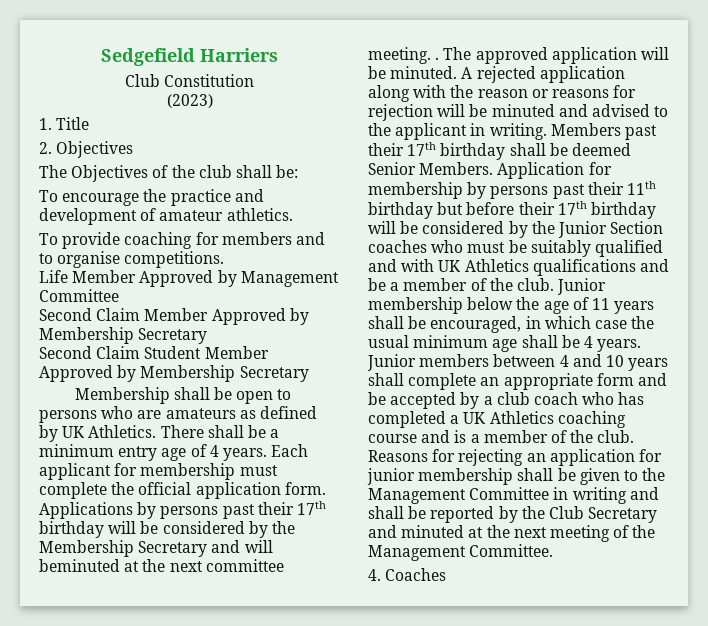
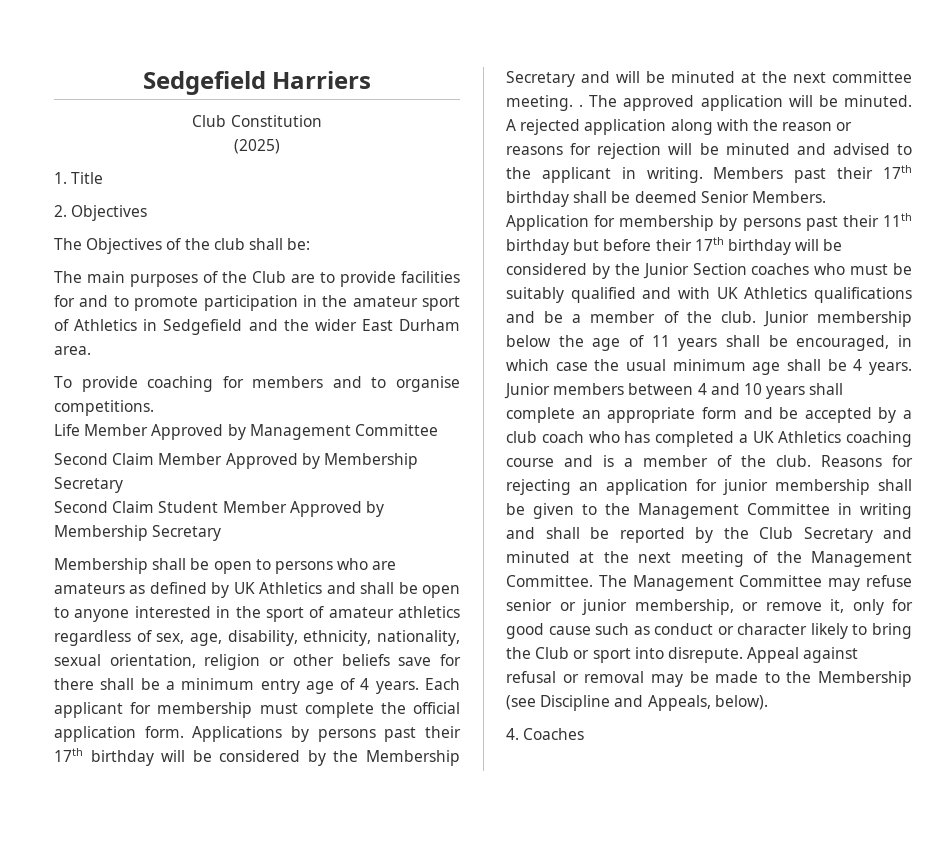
- (2023)
+ (2025)
- To encourage the practice and development of amateur athletics.
+ The main purposes of the Club are to provide facilities for and to promote participation in the amateur sport of Athletics in Sedgefield and the wider East Durham area.
- Membership shall be open to persons who are amateurs as defined by UK Athletics. There shall be a minimum entry age of 4 years.
+ Membership shall be open to persons who are amateurs as defined by UK Athletics and shall be open to anyone interested in the sport of amateur athletics regardless of sex, age, disability, ethnicity, nationality, sexual orientation, religion or other beliefs save for there shall be a minimum entry age of 4 years.
- Applications by persons past their 17th birthday will be considered by the Membership Secretary and will beminuted at the next committee meeting. .
+ Applications by persons past their 17th birthday will be considered by the Membership Secretary and will be minuted at the next committee meeting. .
+ The Management Committee may refuse senior or junior membership, or remove it, only for good cause such as conduct or character likely to bring the Club or sport into disrepute. Appeal against refusal or removal may be made to the Membership (see Discipline and Appeals, below).

